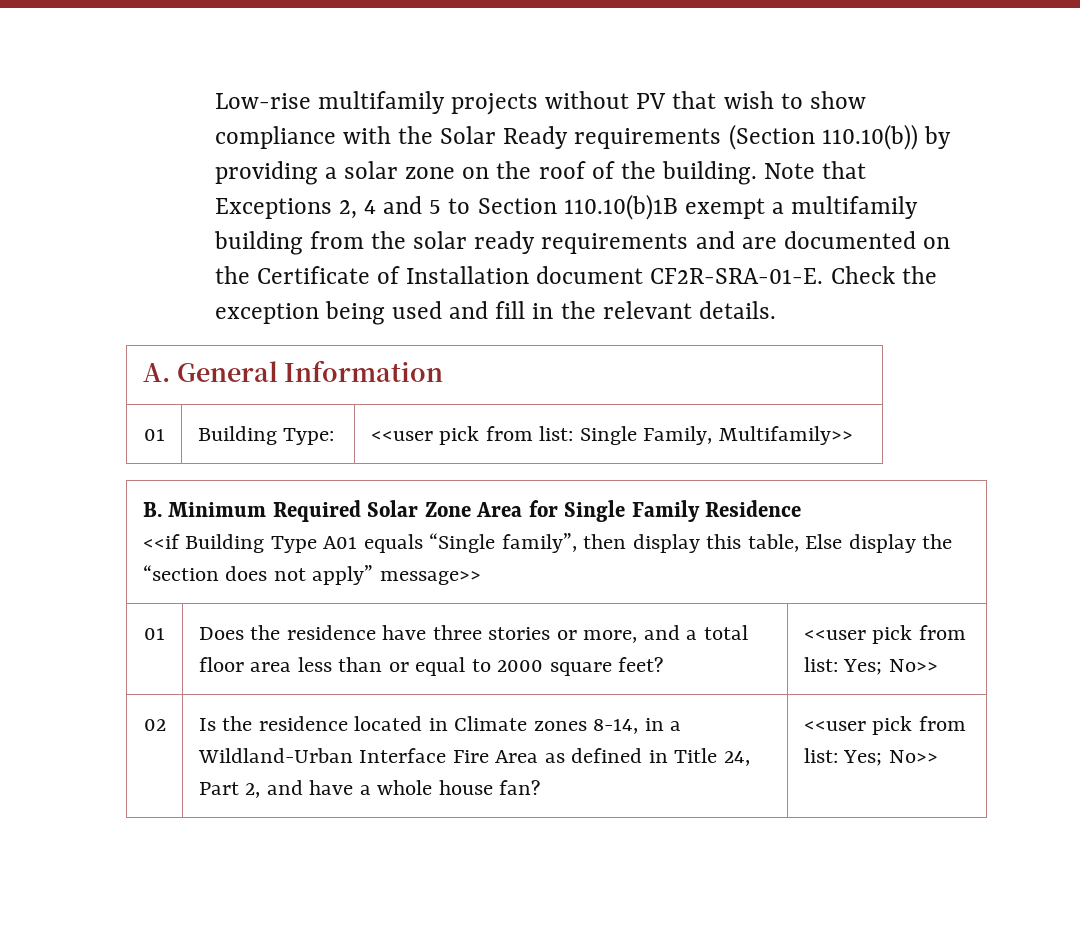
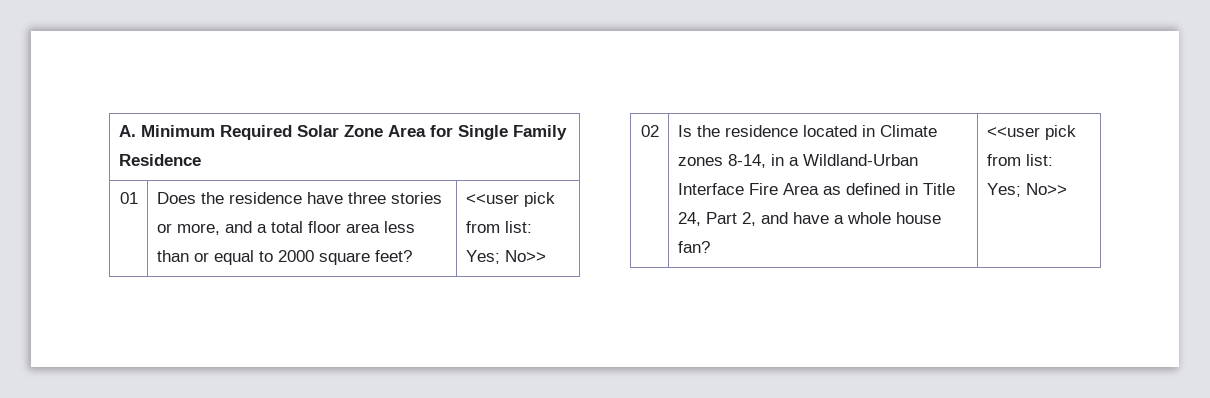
- Low-rise multifamily projects without PV that wish to show compliance with the Solar Ready requirements (Section 110.10(b)) by providing a solar zone on the roof of the building. Note that Exceptions 2, 4 and 5 to Section 110.10(b)1B exempt a multifamily building from the solar ready requirements and are documented on the Certificate of Installation document CF2R-SRA-01-E. Check the exception being used and fill in the relevant details.
- A. General Information
- 01 | Building Type: | <<user pick from list: Single Family, Multifamily>>
- B. Minimum Required Solar Zone Area for Single Family Residence
- <<if Building Type A01 equals “Single family”, then display this table, Else display the “section does not apply” message>>
+ A. Minimum Required Solar Zone Area for Single Family Residence

